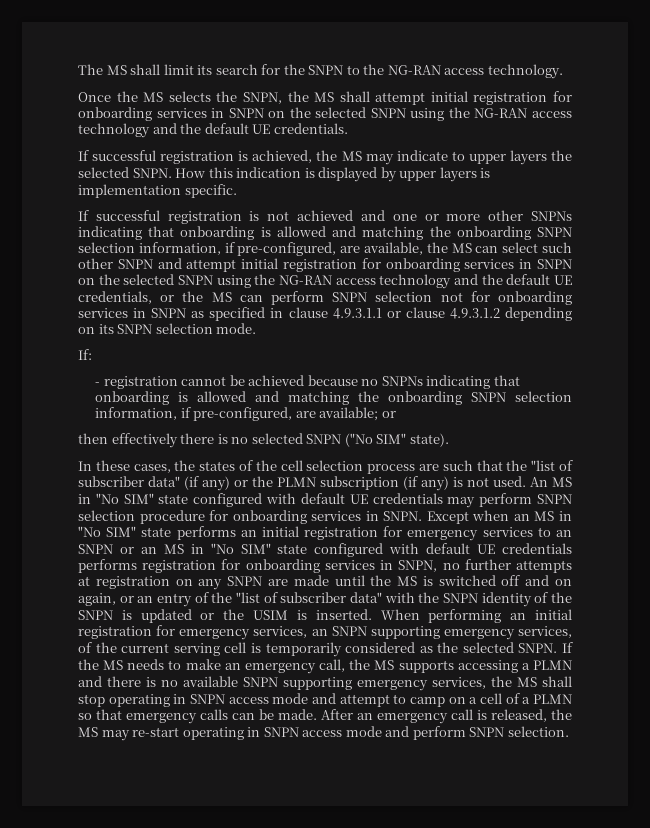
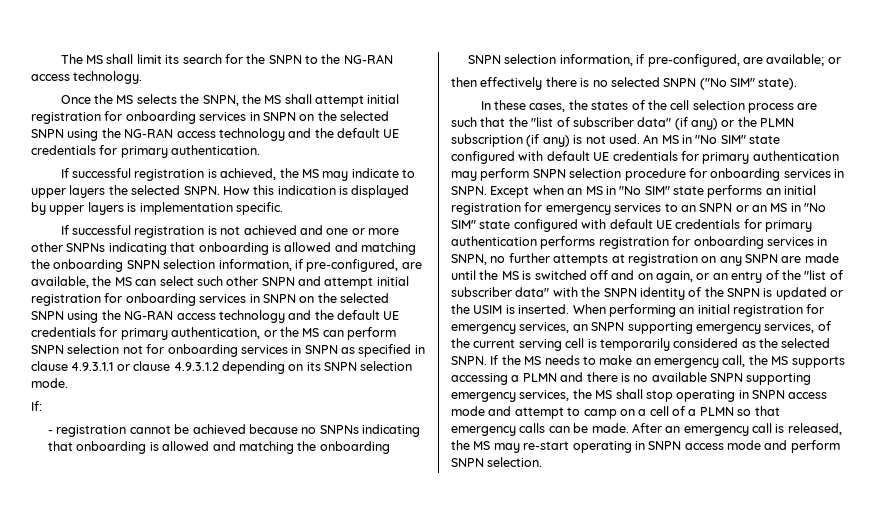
- Once the MS selects the SNPN, the MS shall attempt initial registration for onboarding services in SNPN on the selected SNPN using the NG-RAN access technology and the default UE credentials.
+ Once the MS selects the SNPN, the MS shall attempt initial registration for onboarding services in SNPN on the selected SNPN using the NG-RAN access technology and the default UE credentials for primary authentication.
- If successful registration is not achieved and one or more other SNPNs indicating that onboarding is allowed and matching the onboarding SNPN selection information, if pre-configured, are available, the MS can select such other SNPN and attempt initial registration for onboarding services in SNPN on the selected SNPN using the NG-RAN access technology and the default UE credentials, or the MS can perform SNPN selection not for onboarding services in SNPN as specified in clause 4.9.3.1.1 or clause 4.9.3.1.2 depending on its SNPN selection mode.
+ If successful registration is not achieved and one or more other SNPNs indicating that onboarding is allowed and matching the onboarding SNPN selection information, if pre-configured, are available, the MS can select such other SNPN and attempt initial registration for onboarding services in SNPN on the selected SNPN using the NG-RAN access technology and the default UE credentials for primary authentication, or the MS can perform SNPN selection not for onboarding services in SNPN as specified in clause 4.9.3.1.1 or clause 4.9.3.1.2 depending on its SNPN selection mode.
- An MS in "No SIM" state configured with default UE credentials may perform SNPN selection procedure for onboarding services in SNPN.
+ An MS in "No SIM" state configured with default UE credentials for primary authentication may perform SNPN selection procedure for onboarding services in SNPN.
- Except when an MS in "No SIM" state performs an initial registration for emergency services to an SNPN or an MS in "No SIM" state configured with default UE credentials performs registration for onboarding services in SNPN, no further attempts at registration on any SNPN are made until the MS is switched off and on again, or an entry of the "list of subscriber data" with the SNPN identity of the SNPN is updated or the USIM is inserted.
+ Except when an MS in "No SIM" state performs an initial registration for emergency services to an SNPN or an MS in "No SIM" state configured with default UE credentials for primary authentication performs registration for onboarding services in SNPN, no further attempts at registration on any SNPN are made until the MS is switched off and on again, or an entry of the "list of subscriber data" with the SNPN identity of the SNPN is updated or the USIM is inserted.

